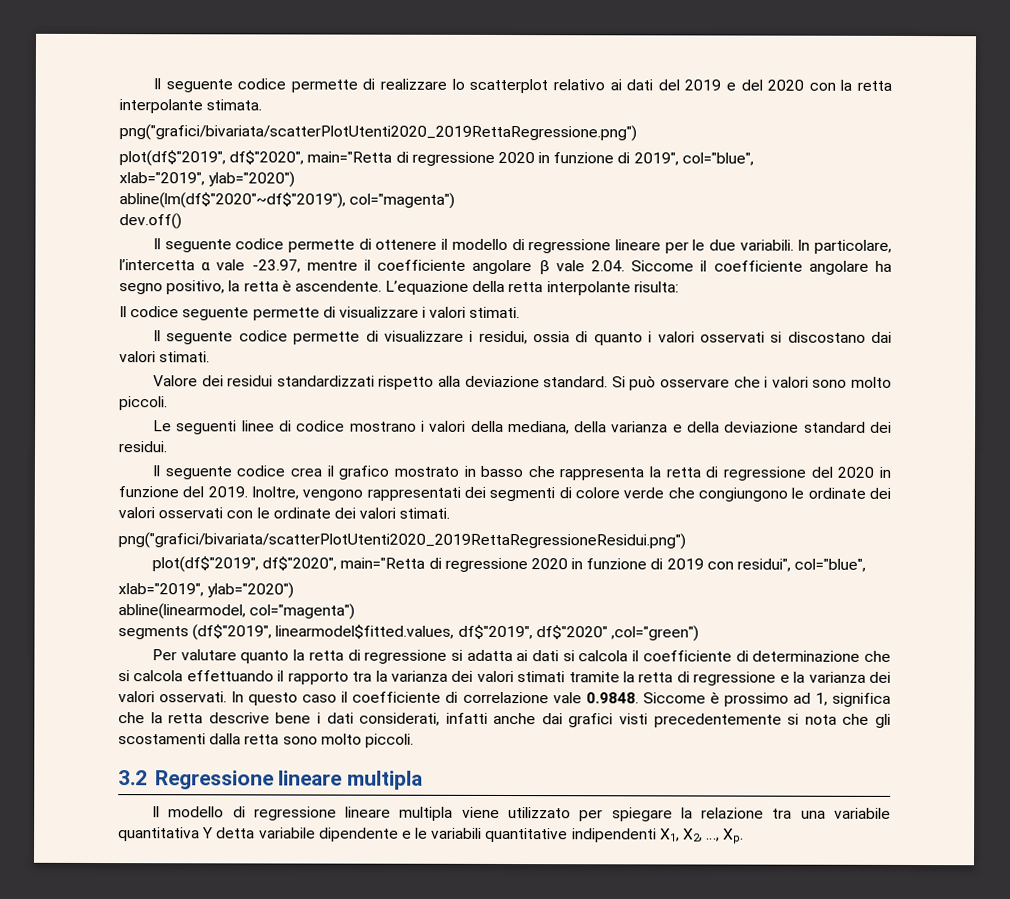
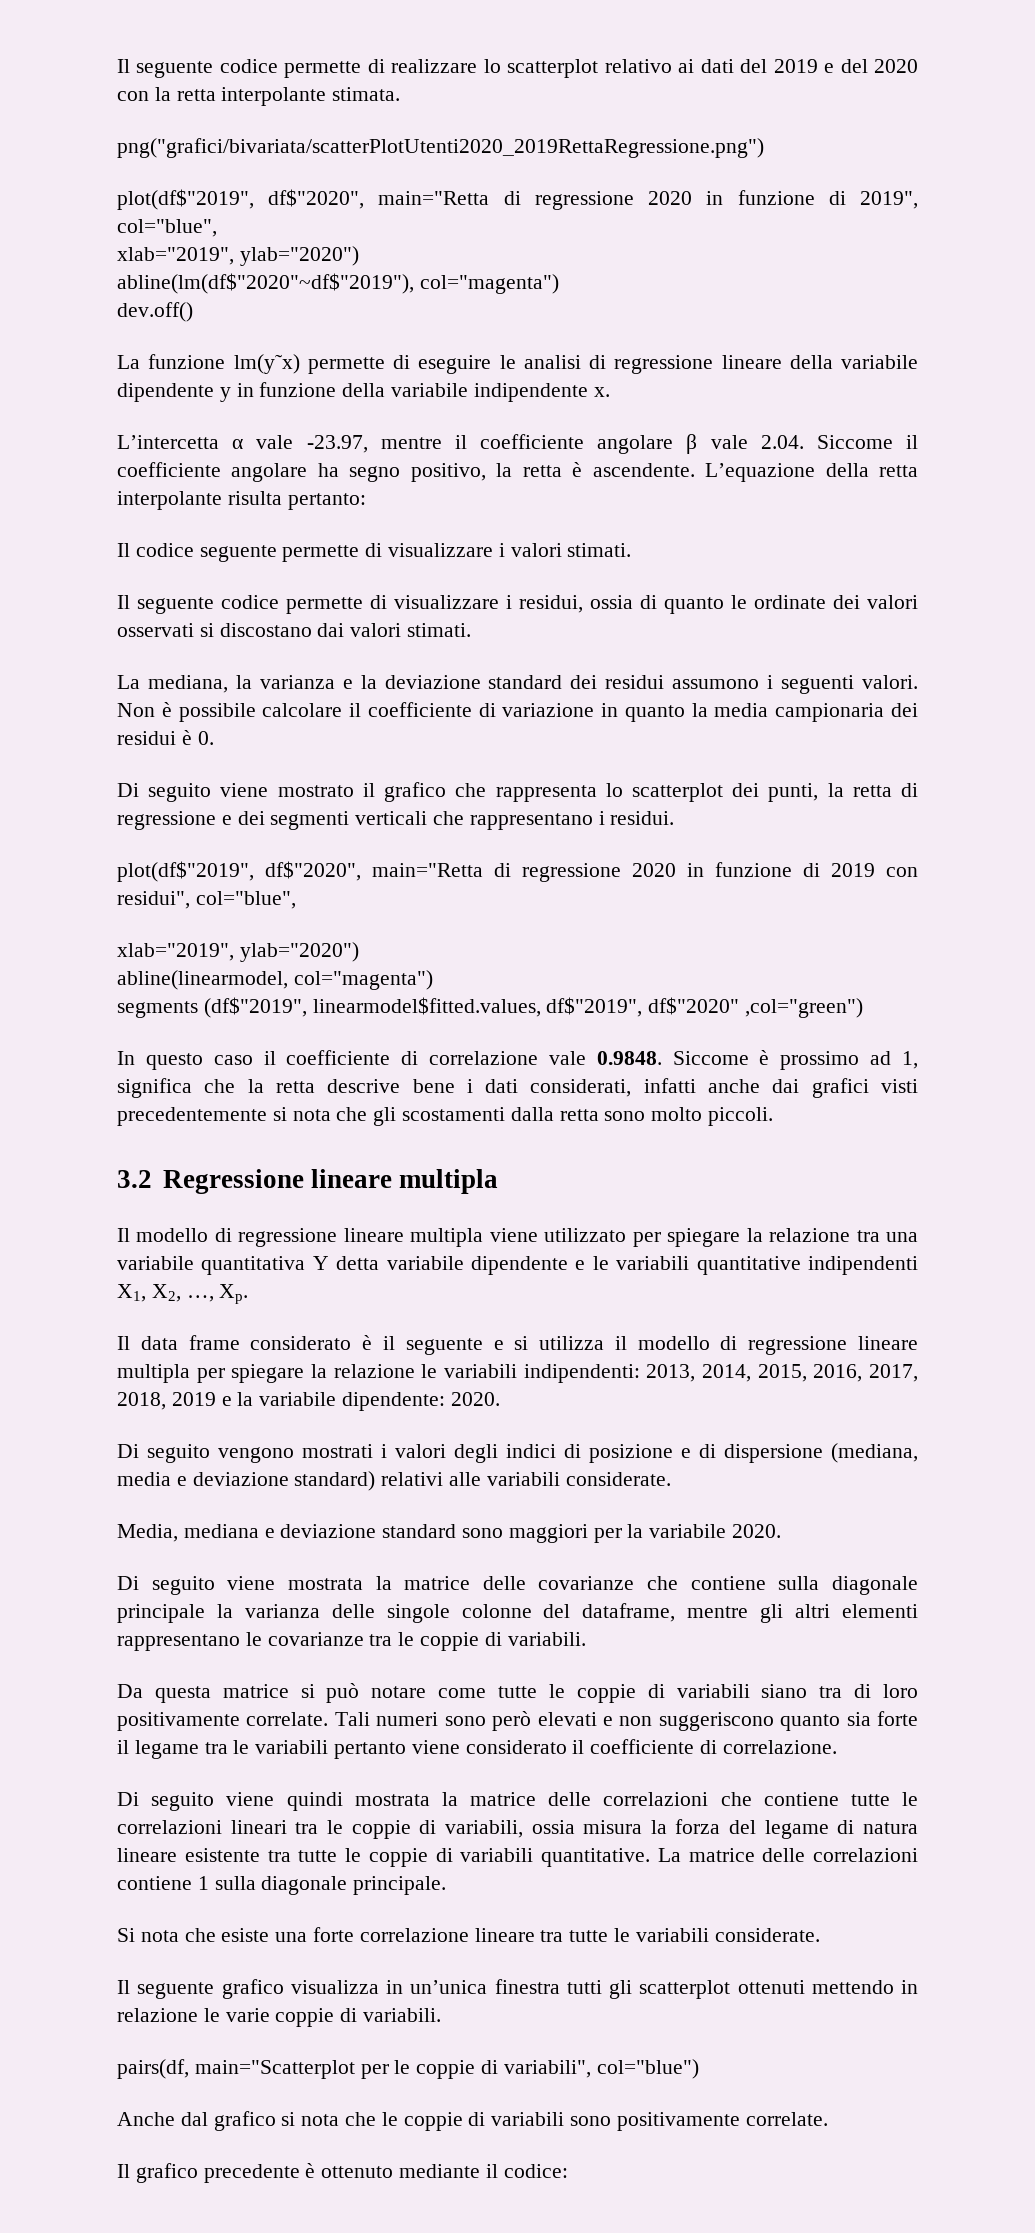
- Il seguente codice permette di ottenere il modello di regressione lineare per le due variabili. In particolare, l’intercetta α vale -23.97, mentre il coefficiente angolare β vale 2.04. Siccome il coefficiente angolare ha segno positivo, la retta è ascendente.
+ La funzione lm(y˜x) permette di eseguire le analisi di regressione lineare della variabile dipendente y in funzione della variabile indipendente x.
+ L’intercetta α vale -23.97, mentre il coefficiente angolare β vale 2.04. Siccome il coefficiente angolare ha segno positivo, la retta è ascendente.
- L’equazione della retta interpolante risulta:
+ L’equazione della retta interpolante risulta pertanto:
- Il seguente codice permette di visualizzare i residui, ossia di quanto i valori osservati si discostano dai valori stimati.
+ Il seguente codice permette di visualizzare i residui, ossia di quanto le ordinate dei valori osservati si discostano dai valori stimati.
- Valore dei residui standardizzati rispetto alla deviazione standard. Si può osservare che i valori sono molto piccoli.
- Le seguenti linee di codice mostrano i valori della mediana, della varianza e della deviazione standard dei residui.
- Il seguente codice crea il grafico mostrato in basso che rappresenta la retta di regressione del 2020 in funzione del 2019. Inoltre, vengono rappresentati dei segmenti di colore verde che congiungono le ordinate dei valori osservati con le ordinate dei valori stimati.
- png("grafici/bivariata/scatterPlotUtenti2020_2019RettaRegressioneResidui.png")
+ La mediana, la varianza e la deviazione standard dei residui assumono i seguenti valori. Non è possibile calcolare il coefficiente di variazione in quanto la media campionaria dei residui è 0.
+ Di seguito viene mostrato il grafico che rappresenta lo scatterplot dei punti, la retta di regressione e dei segmenti verticali che rappresentano i residui.
- Per valutare quanto la retta di regressione si adatta ai dati si calcola il coefficiente di determinazione che si calcola effettuando il rapporto tra la varianza dei valori stimati tramite la retta di regressione e la varianza dei valori osservati.
+ Il data frame considerato è il seguente e si utilizza il modello di regressione lineare multipla per spiegare la relazione le variabili indipendenti: 2013, 2014, 2015, 2016, 2017, 2018, 2019 e la variabile dipendente: 2020.
+ Di seguito vengono mostrati i valori degli indici di posizione e di dispersione (mediana, media e deviazione standard) relativi alle variabili considerate.
+ Media, mediana e deviazione standard sono maggiori per la variabile 2020.
+ Di seguito viene mostrata la matrice delle covarianze che contiene sulla diagonale principale la varianza delle singole colonne del dataframe, mentre gli altri elementi rappresentano le covarianze tra le coppie di variabili.
+ Da questa matrice si può notare come tutte le coppie di variabili siano tra di loro positivamente correlate. Tali numeri sono però elevati e non suggeriscono quanto sia forte il legame tra le variabili pertanto viene considerato il coefficiente di correlazione.
+ Di seguito viene quindi mostrata la matrice delle correlazioni che contiene tutte le correlazioni lineari tra le coppie di variabili, ossia misura la forza del legame di natura lineare esistente tra tutte le coppie di variabili quantitative. La matrice delle correlazioni contiene 1 sulla diagonale principale.
+ Si nota che esiste una forte correlazione lineare tra tutte le variabili considerate.
+ Il seguente grafico visualizza in un’unica finestra tutti gli scatterplot ottenuti mettendo in relazione le varie coppie di variabili.
+ pairs(df, main="Scatterplot per le coppie di variabili", col="blue")
+ Anche dal grafico si nota che le coppie di variabili sono positivamente correlate.
+ Il grafico precedente è ottenuto mediante il codice:

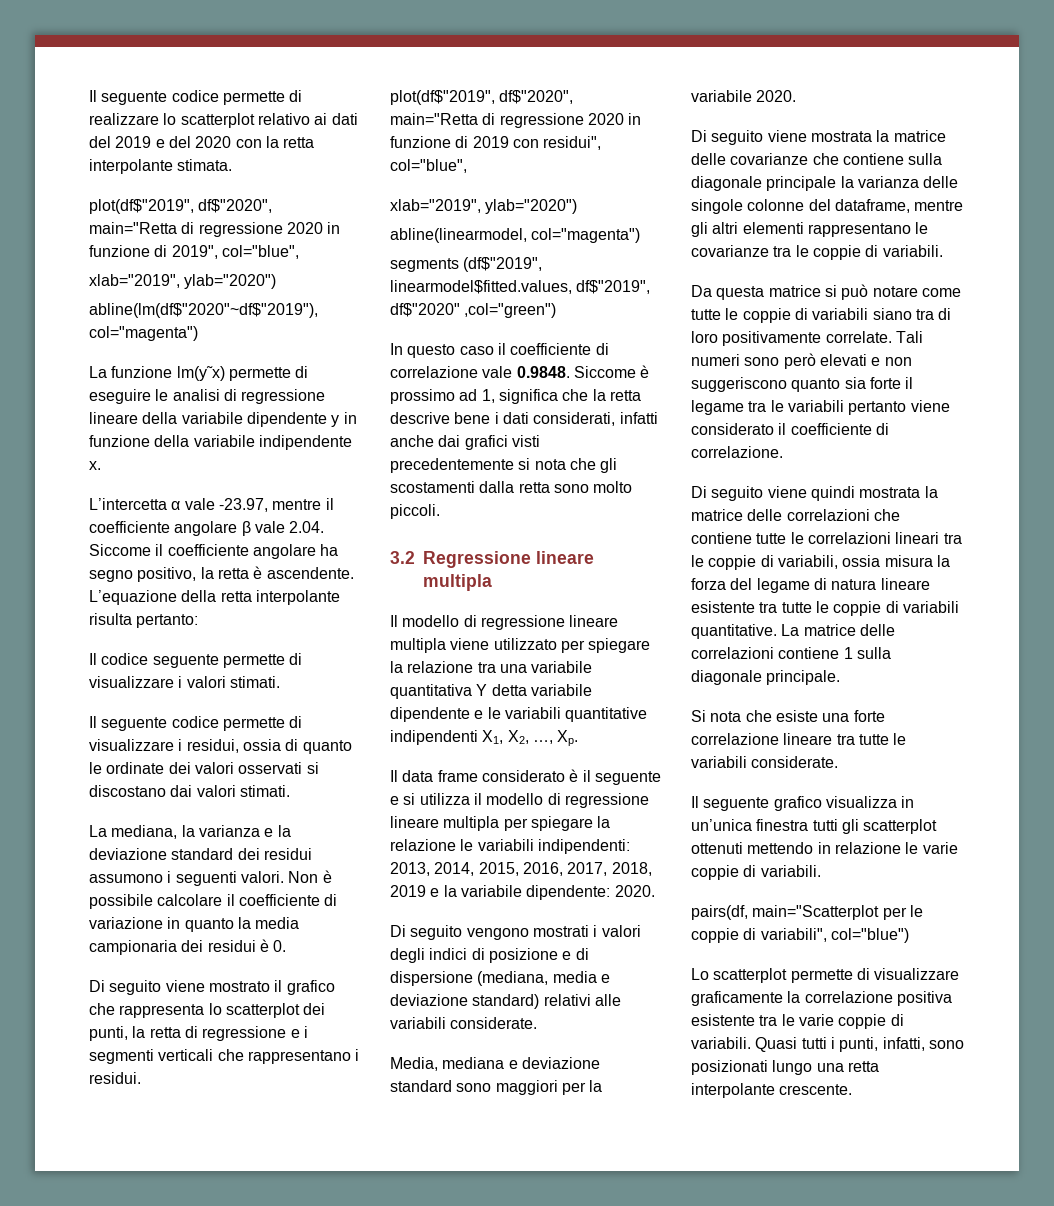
- png("grafici/bivariata/scatterPlotUtenti2020_2019RettaRegressione.png")
- dev.off()
- Di seguito viene mostrato il grafico che rappresenta lo scatterplot dei punti, la retta di regressione e dei segmenti verticali che rappresentano i residui.
+ Di seguito viene mostrato il grafico che rappresenta lo scatterplot dei punti, la retta di regressione e i segmenti verticali che rappresentano i residui.
- Anche dal grafico si nota che le coppie di variabili sono positivamente correlate.
- Il grafico precedente è ottenuto mediante il codice:
+ Lo scatterplot permette di visualizzare graficamente la correlazione positiva esistente tra le varie coppie di variabili. Quasi tutti i punti, infatti, sono posizionati lungo una retta interpolante crescente.

